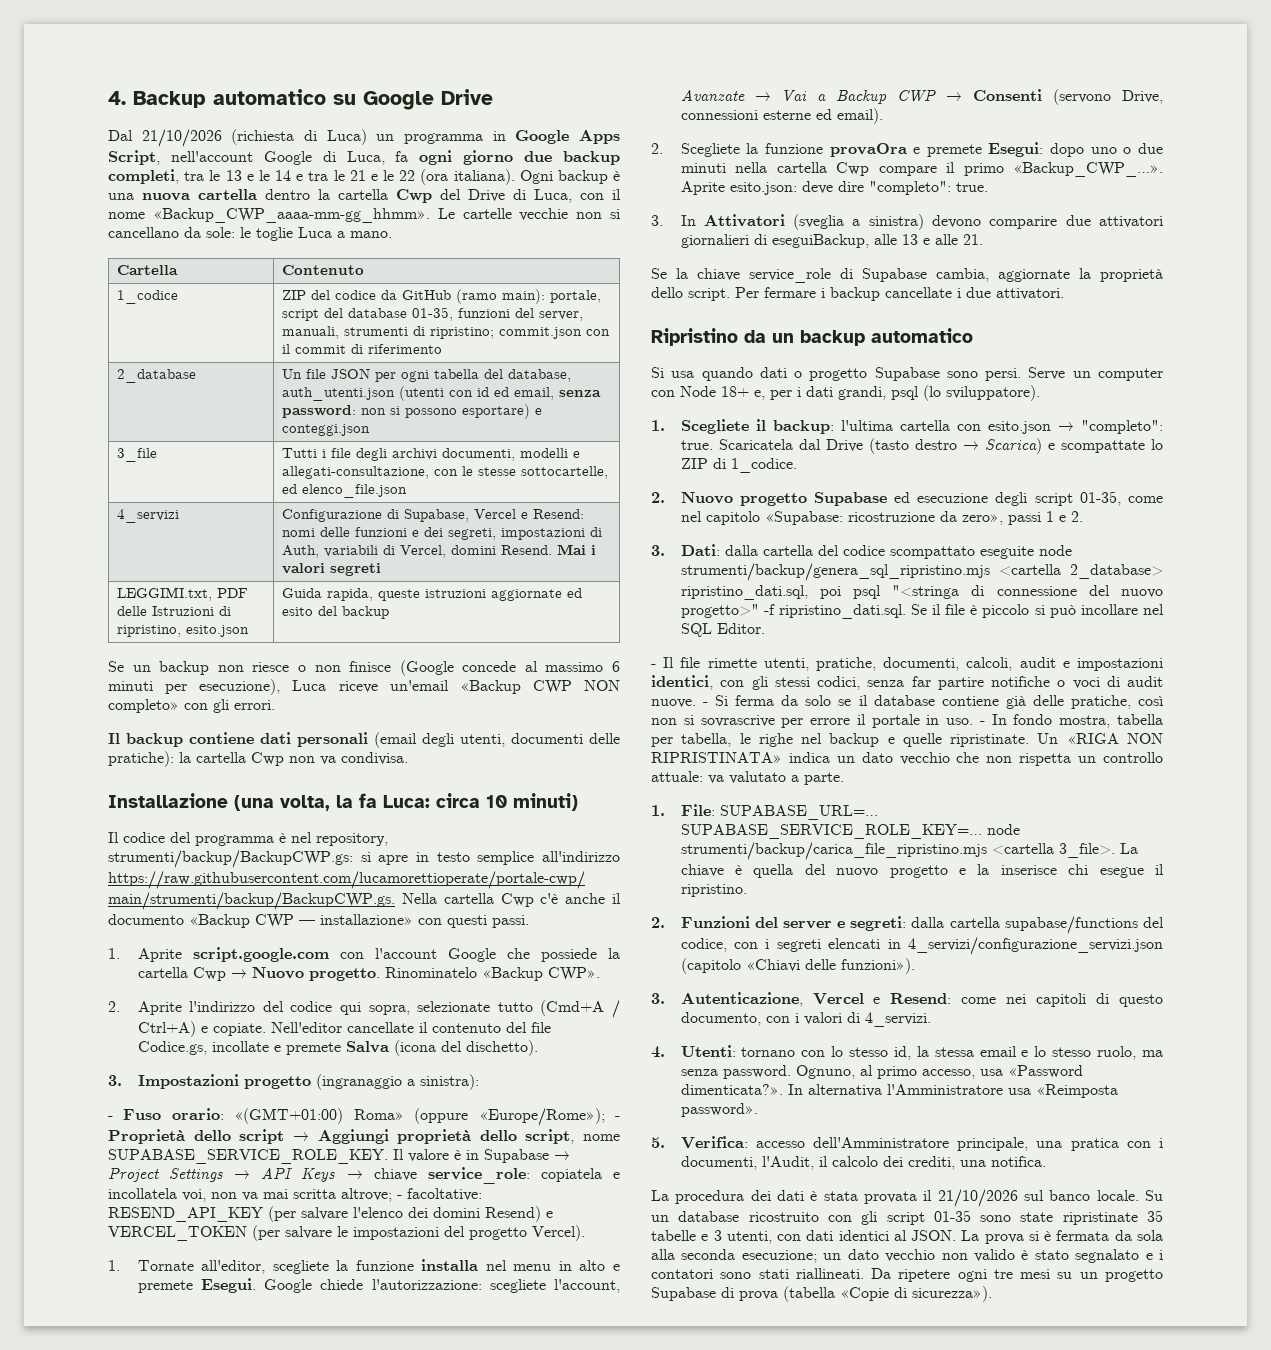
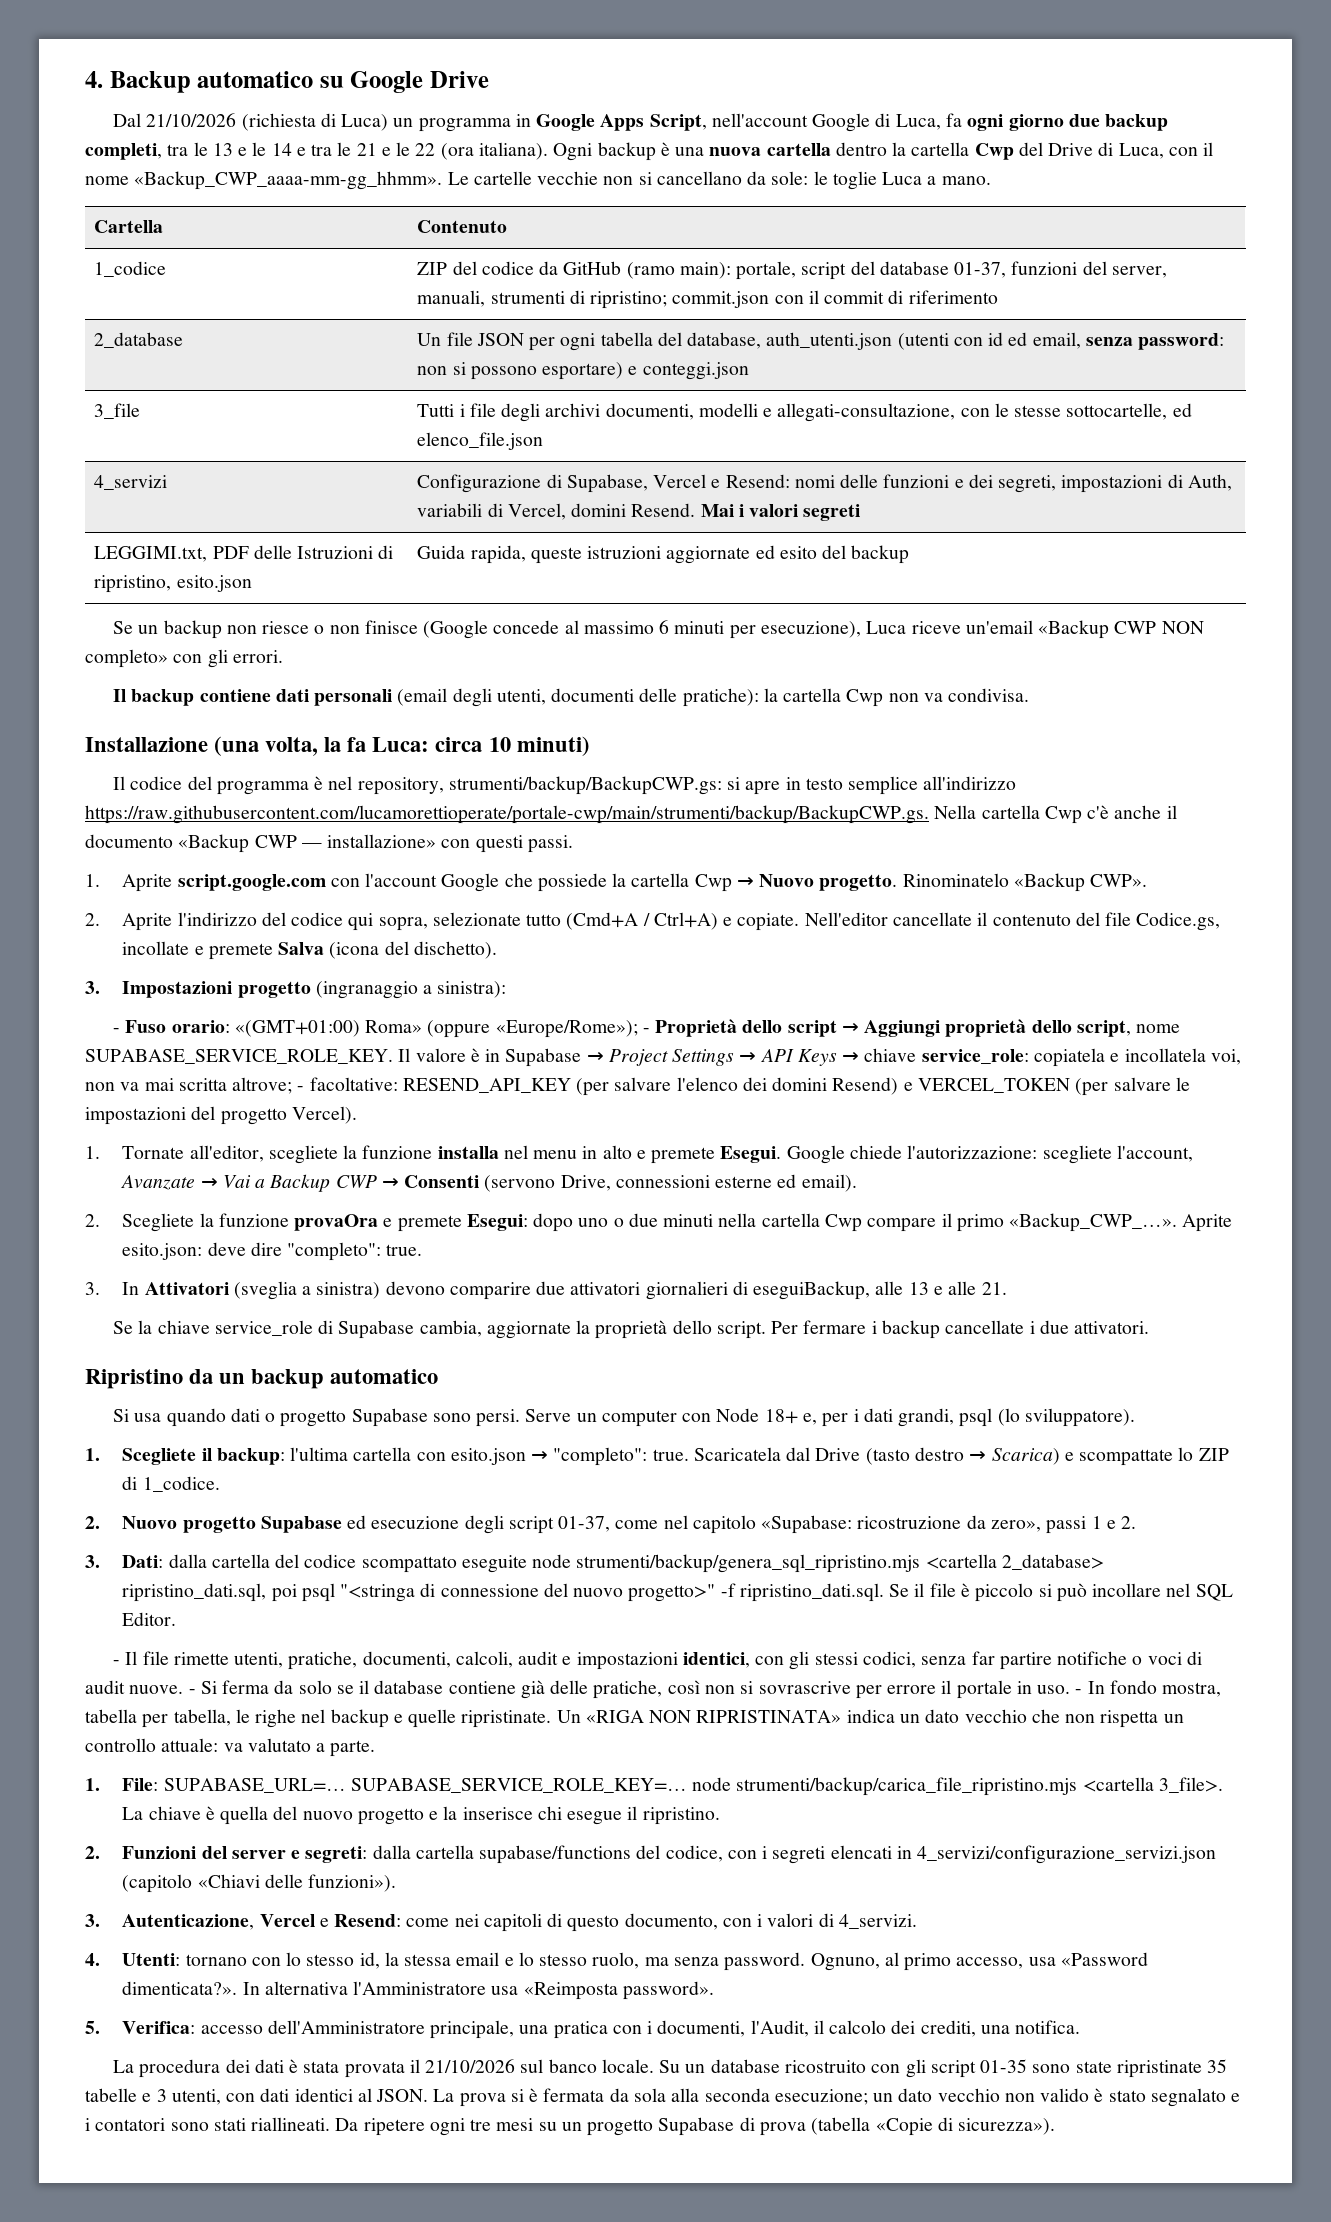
- 1_codice | ZIP del codice da GitHub (ramo main): portale, script del database 01-35, funzioni del server, manuali, strumenti di ripristino; commit.json con il commit di riferimento
+ 1_codice | ZIP del codice da GitHub (ramo main): portale, script del database 01-37, funzioni del server, manuali, strumenti di ripristino; commit.json con il commit di riferimento
- 2. Nuovo progetto Supabase ed esecuzione degli script 01-35, come nel capitolo «Supabase: ricostruzione da zero», passi 1 e 2.
+ 2. Nuovo progetto Supabase ed esecuzione degli script 01-37, come nel capitolo «Supabase: ricostruzione da zero», passi 1 e 2.

